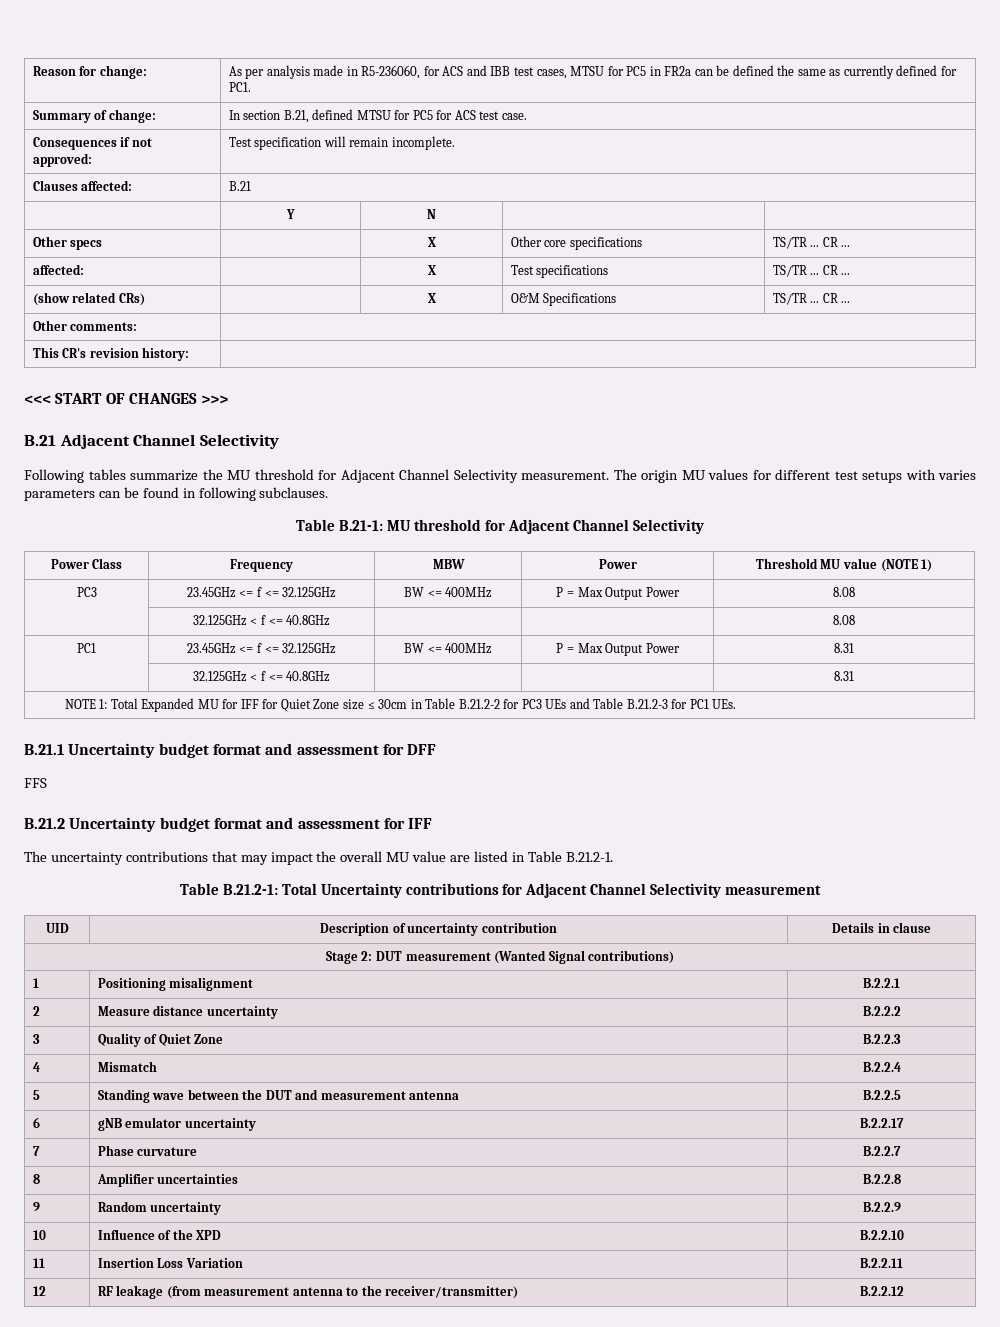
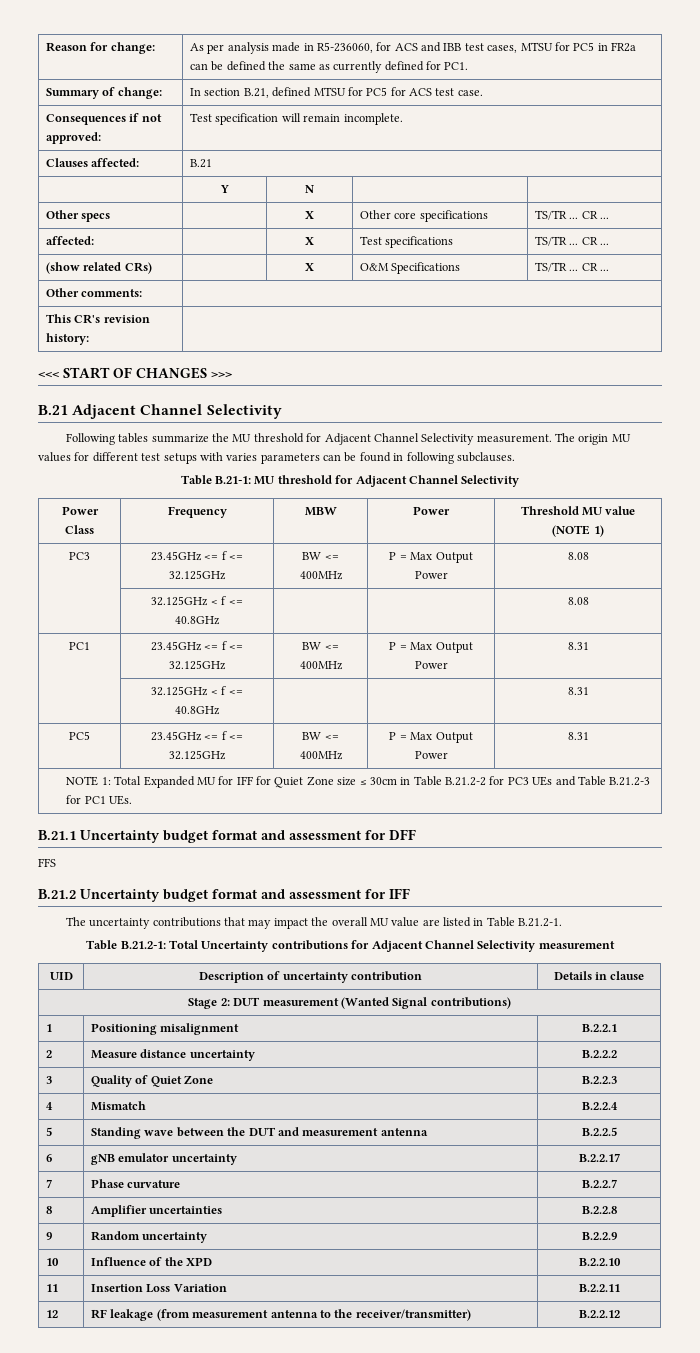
+ PC5 | 23.45GHz <= f <= 32.125GHz | BW <= 400MHz | P = Max Output Power | 8.31

